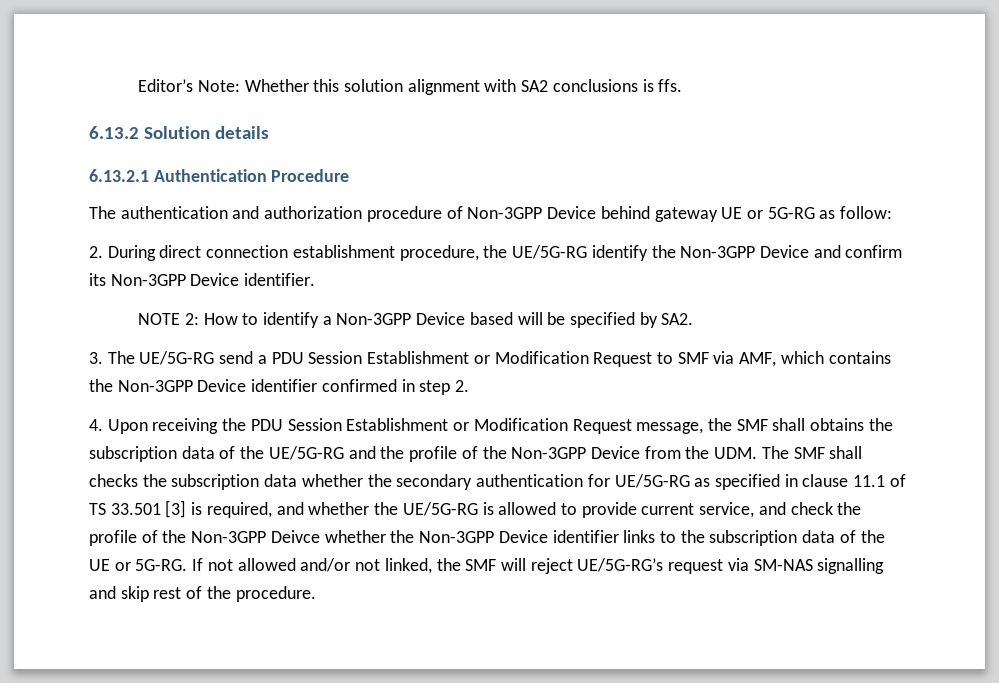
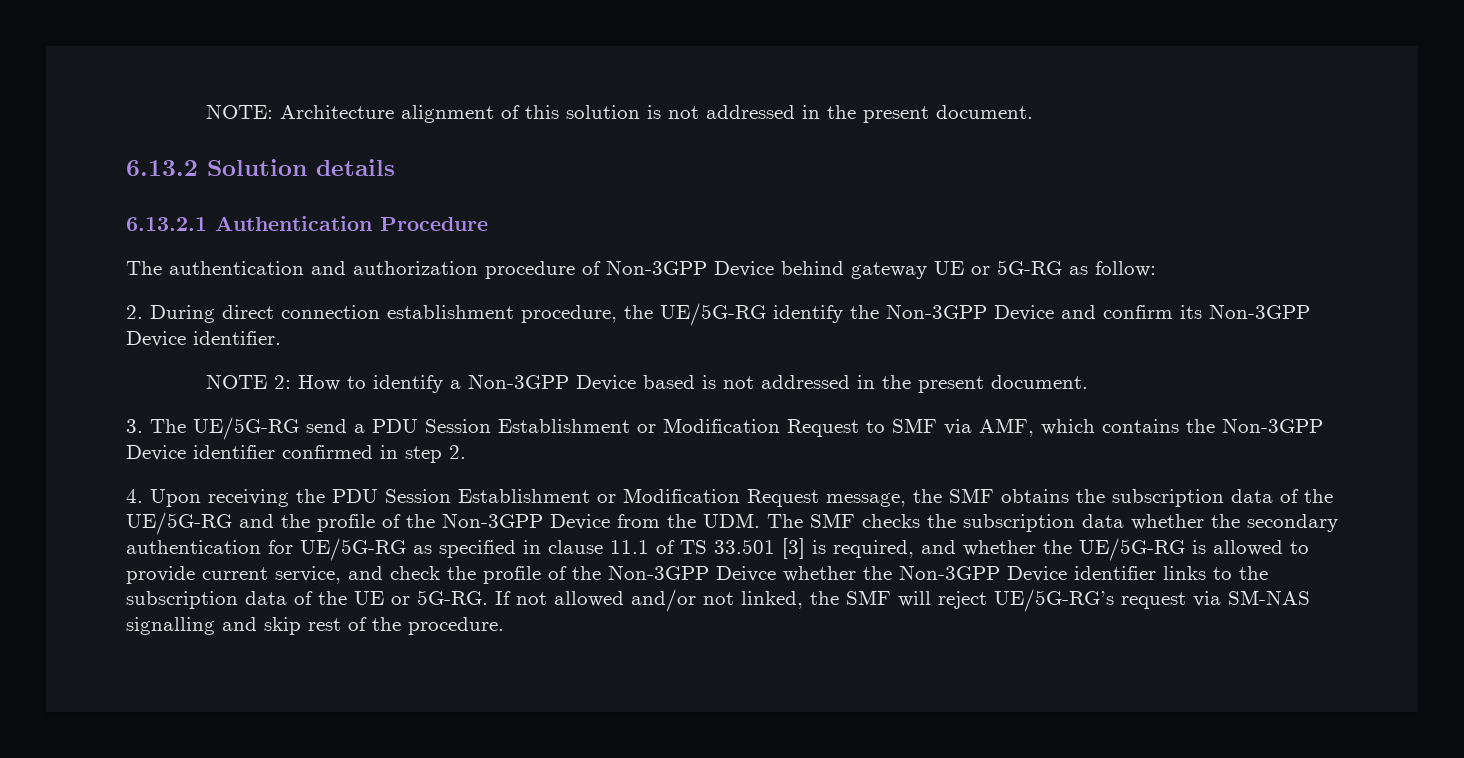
- Editor’s Note: Whether this solution alignment with SA2 conclusions is ffs.
+ NOTE: Architecture alignment of this solution is not addressed in the present document.
- NOTE 2: How to identify a Non-3GPP Device based will be specified by SA2.
+ NOTE 2: How to identify a Non-3GPP Device based is not addressed in the present document.
- 4. Upon receiving the PDU Session Establishment or Modification Request message, the SMF shall obtains the subscription data of the UE/5G-RG and the profile of the Non-3GPP Device from the UDM. The SMF shall checks the subscription data whether the secondary authentication for UE/5G-RG as specified in clause 11.1 of TS 33.501 [3] is required, and whether the UE/5G-RG is allowed to provide current service, and check the profile of the Non-3GPP Deivce whether the Non-3GPP Device identifier links to the subscription data of the UE or 5G-RG.
+ 4. Upon receiving the PDU Session Establishment or Modification Request message, the SMF obtains the subscription data of the UE/5G-RG and the profile of the Non-3GPP Device from the UDM. The SMF checks the subscription data whether the secondary authentication for UE/5G-RG as specified in clause 11.1 of TS 33.501 [3] is required, and whether the UE/5G-RG is allowed to provide current service, and check the profile of the Non-3GPP Deivce whether the Non-3GPP Device identifier links to the subscription data of the UE or 5G-RG.

